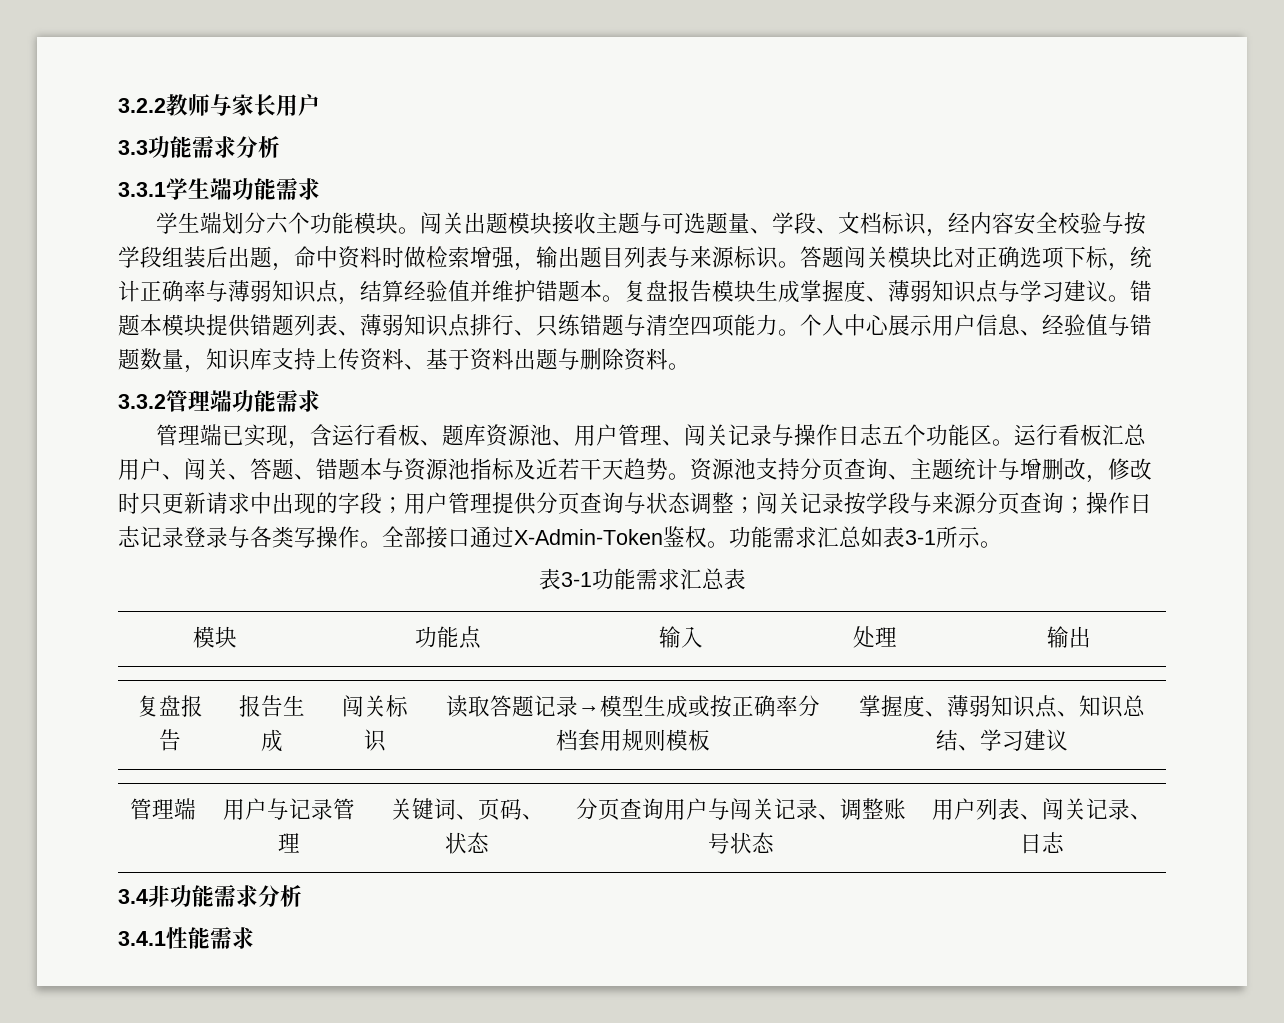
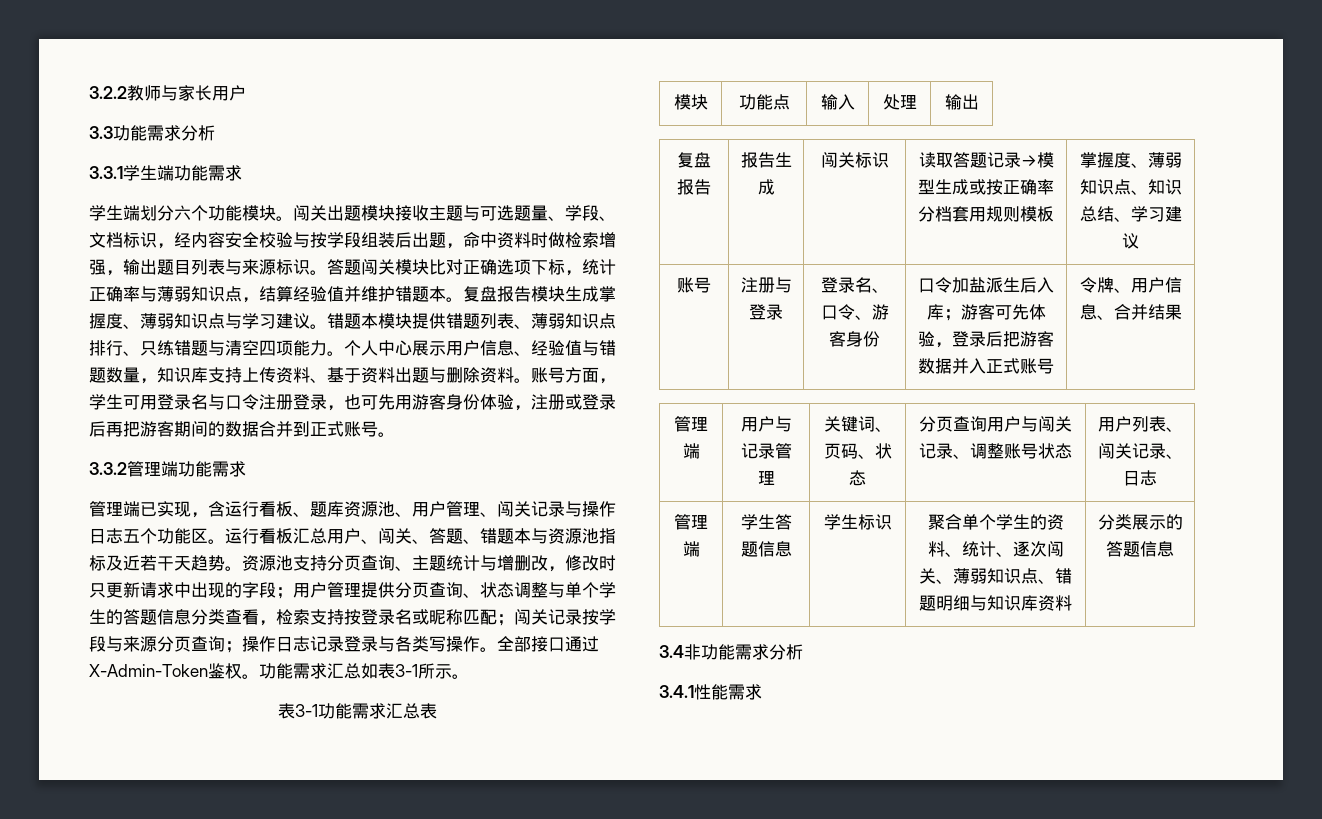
+ 账号方面，学生可用登录名与口令注册登录，也可先用游客身份体验，注册或登录后再把游客期间的数据合并到正式账号。
- 资源池支持分页查询、主题统计与增删改，修改时只更新请求中出现的字段；用户管理提供分页查询与状态调整；闯关记录按学段与来源分页查询；操作日志记录登录与各类写操作。
+ 资源池支持分页查询、主题统计与增删改，修改时只更新请求中出现的字段；用户管理提供分页查询、状态调整与单个学生的答题信息分类查看，检索支持按登录名或昵称匹配；闯关记录按学段与来源分页查询；操作日志记录登录与各类写操作。
+ 账号 | 注册与登录 | 登录名、口令、游客身份 | 口令加盐派生后入库；游客可先体验，登录后把游客数据并入正式账号 | 令牌、用户信息、合并结果
+ 管理端 | 学生答题信息 | 学生标识 | 聚合单个学生的资料、统计、逐次闯关、薄弱知识点、错题明细与知识库资料 | 分类展示的答题信息

